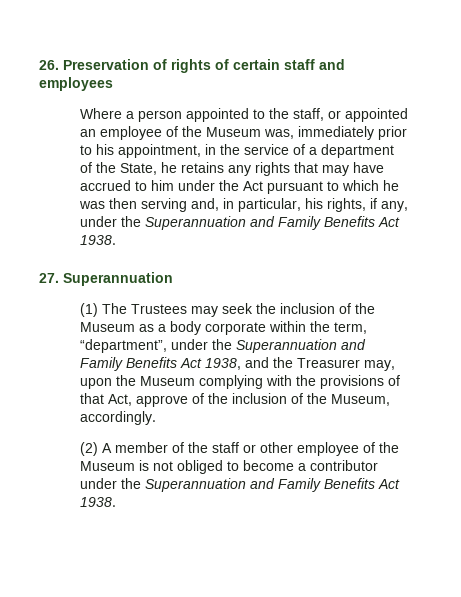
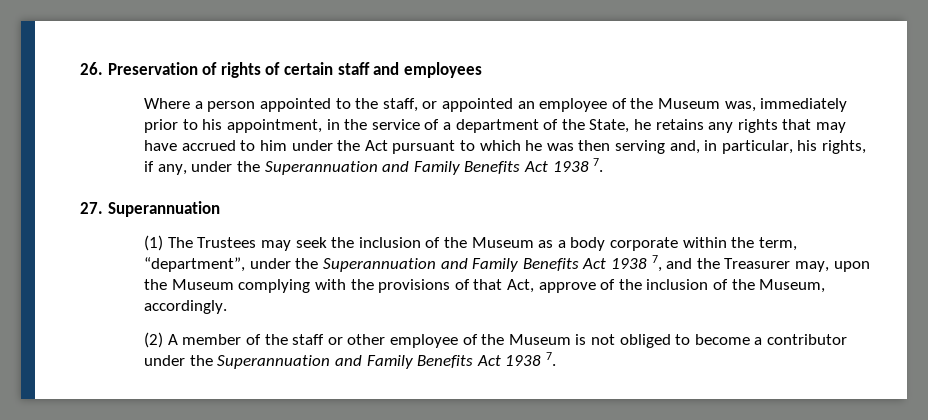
- Where a person appointed to the staff, or appointed an employee of the Museum was, immediately prior to his appointment, in the service of a department of the State, he retains any rights that may have accrued to him under the Act pursuant to which he was then serving and, in particular, his rights, if any, under the Superannuation and Family Benefits Act 1938.
+ Where a person appointed to the staff, or appointed an employee of the Museum was, immediately prior to his appointment, in the service of a department of the State, he retains any rights that may have accrued to him under the Act pursuant to which he was then serving and, in particular, his rights, if any, under the Superannuation and Family Benefits Act 1938 7.
- (1) The Trustees may seek the inclusion of the Museum as a body corporate within the term, “department”, under the Superannuation and Family Benefits Act 1938, and the Treasurer may, upon the Museum complying with the provisions of that Act, approve of the inclusion of the Museum, accordingly.
+ (1) The Trustees may seek the inclusion of the Museum as a body corporate within the term, “department”, under the Superannuation and Family Benefits Act 1938 7, and the Treasurer may, upon the Museum complying with the provisions of that Act, approve of the inclusion of the Museum, accordingly.
- (2) A member of the staff or other employee of the Museum is not obliged to become a contributor under the Superannuation and Family Benefits Act 1938.
+ (2) A member of the staff or other employee of the Museum is not obliged to become a contributor under the Superannuation and Family Benefits Act 1938 7.

